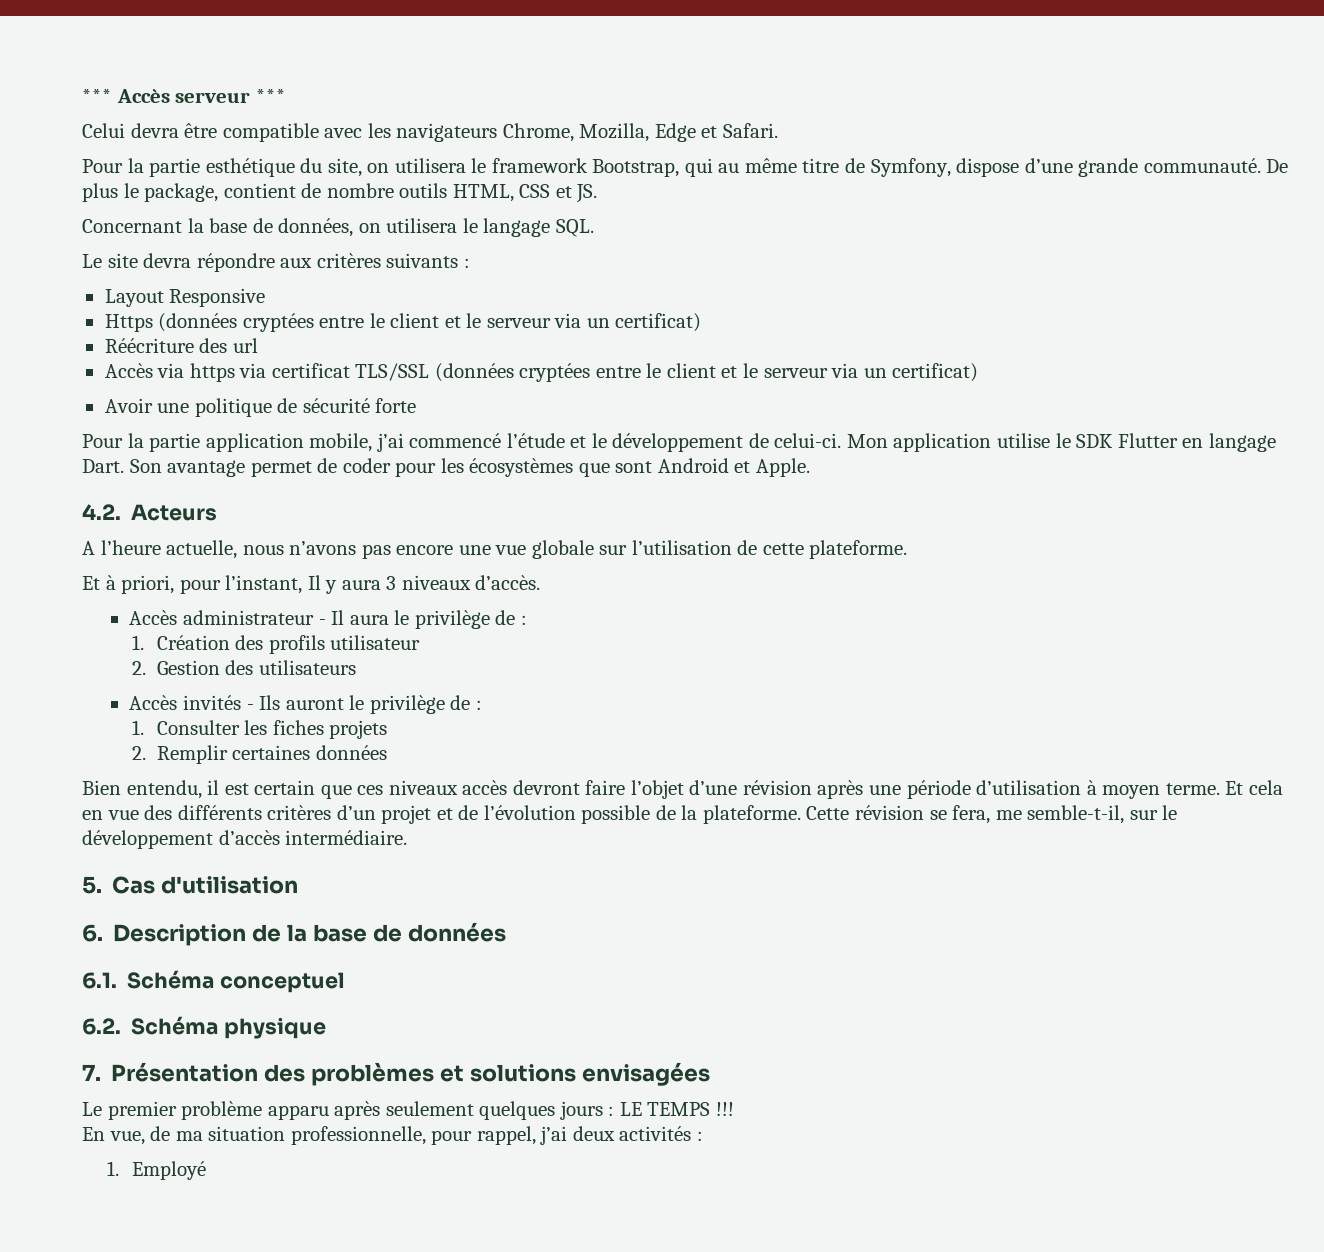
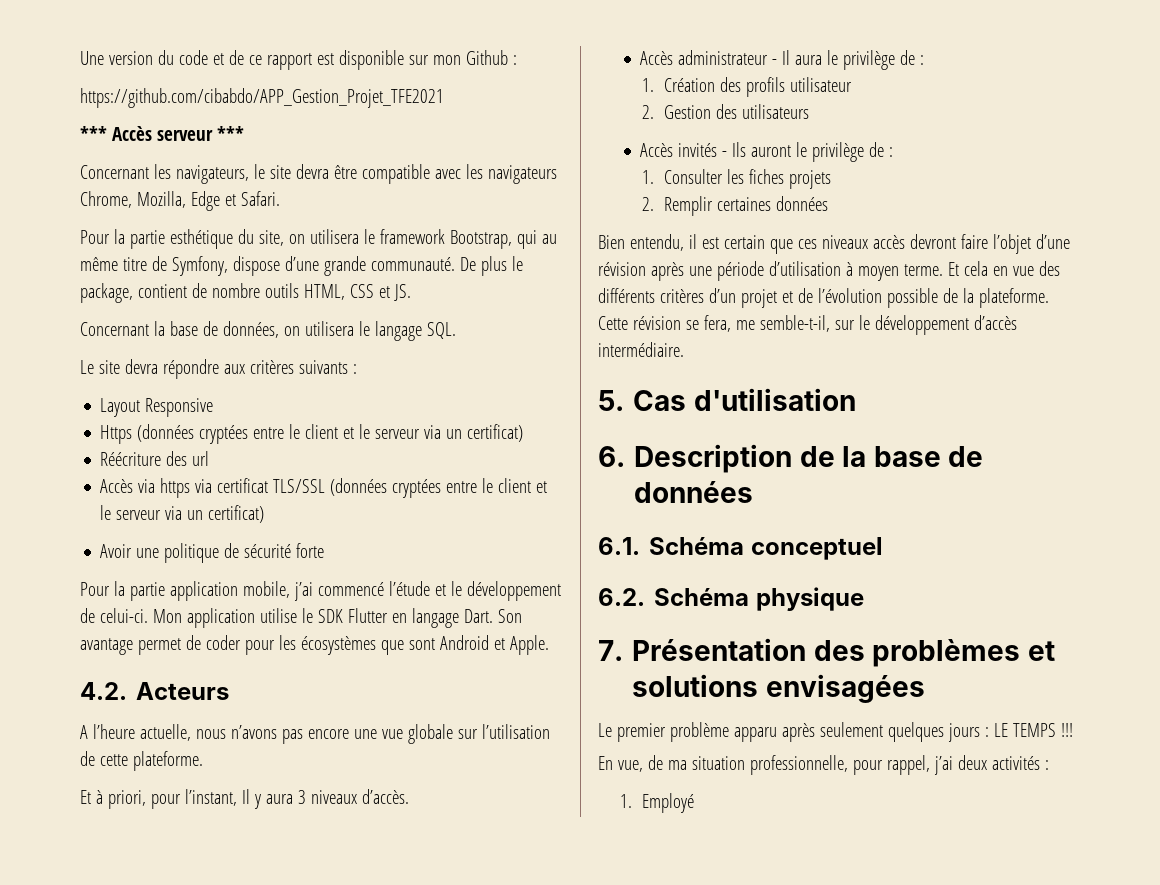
+ Une version du code et de ce rapport est disponible sur mon Github :
+ https://github.com/cibabdo/APP_Gestion_Projet_TFE2021
- Celui devra être compatible avec les navigateurs Chrome, Mozilla, Edge et Safari.
+ Concernant les navigateurs, le site devra être compatible avec les navigateurs Chrome, Mozilla, Edge et Safari.

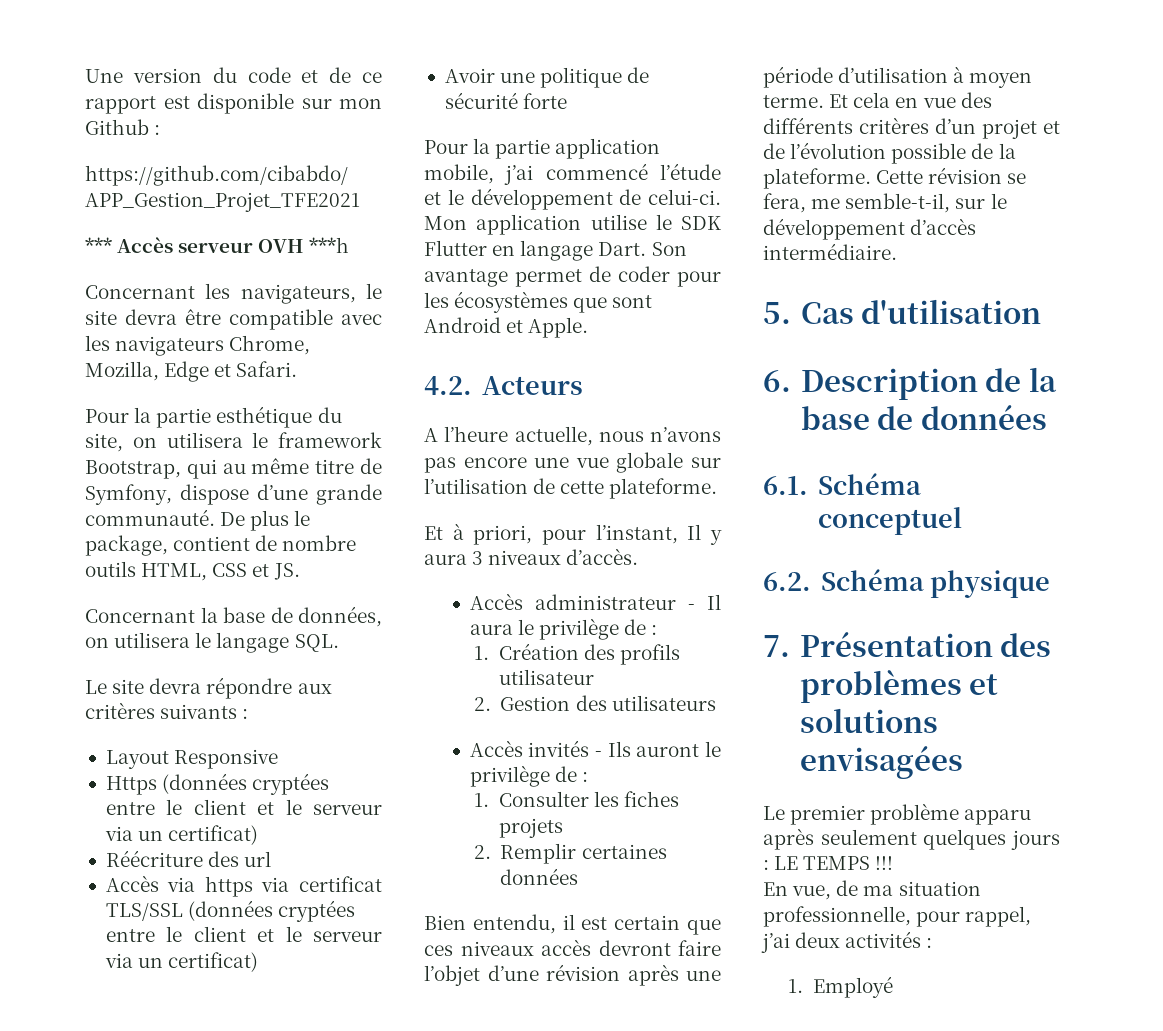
- *** Accès serveur ***
+ *** Accès serveur OVH ***h

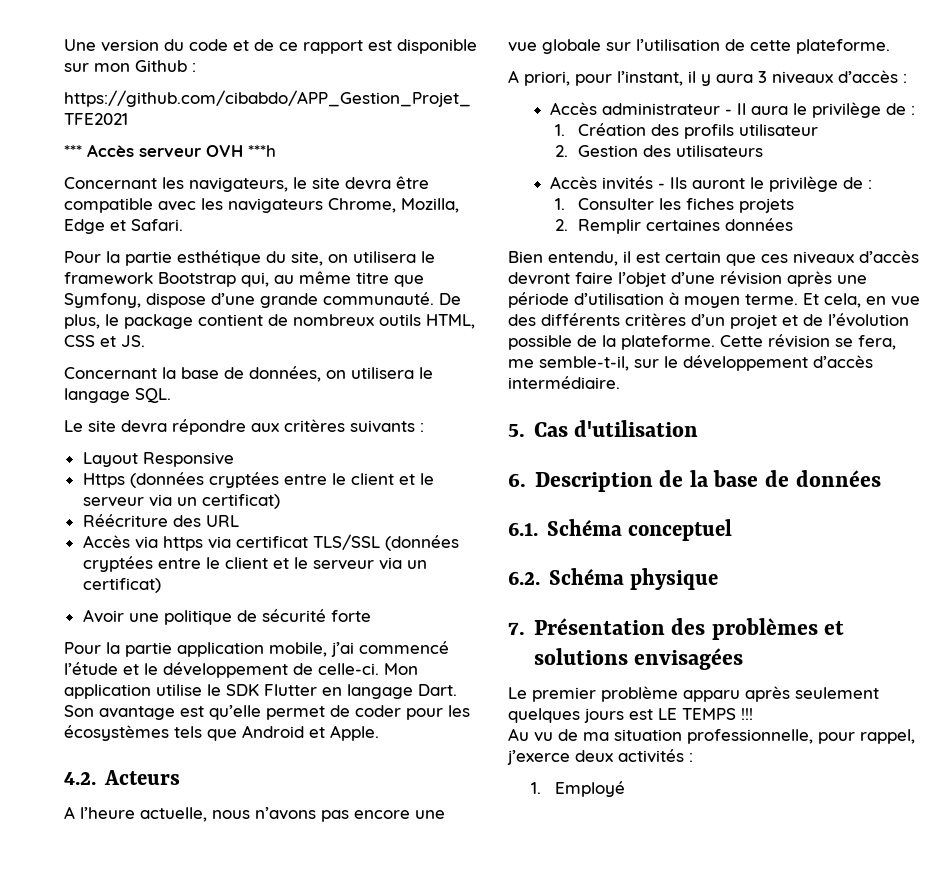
- Pour la partie esthétique du site, on utilisera le framework Bootstrap, qui au même titre de Symfony, dispose d’une grande communauté.
+ Pour la partie esthétique du site, on utilisera le framework Bootstrap qui, au même titre que Symfony, dispose d’une grande communauté.
- De plus le package, contient de nombre outils HTML, CSS et JS.
+ De plus, le package contient de nombreux outils HTML, CSS et JS.
- Réécriture des url
+ Réécriture des URL
- Pour la partie application mobile, j’ai commencé l’étude et le développement de celui-ci.
+ Pour la partie application mobile, j’ai commencé l’étude et le développement de celle-ci.
- Son avantage permet de coder pour les écosystèmes que sont Android et Apple.
+ Son avantage est qu’elle permet de coder pour les écosystèmes tels que Android et Apple.
- Et à priori, pour l’instant, Il y aura 3 niveaux d’accès.
+ A priori, pour l’instant, il y aura 3 niveaux d’accès :
- Bien entendu, il est certain que ces niveaux accès devront faire l’objet d’une révision après une période d’utilisation à moyen terme.
+ Bien entendu, il est certain que ces niveaux d’accès devront faire l’objet d’une révision après une période d’utilisation à moyen terme.
- Et cela en vue des différents critères d’un projet et de l’évolution possible de la plateforme.
+ Et cela, en vue des différents critères d’un projet et de l’évolution possible de la plateforme.
- Le premier problème apparu après seulement quelques jours : LE TEMPS !!!
+ Le premier problème apparu après seulement quelques jours est LE TEMPS !!!
- En vue, de ma situation professionnelle, pour rappel, j’ai deux activités :
+ Au vu de ma situation professionnelle, pour rappel, j’exerce deux activités :

